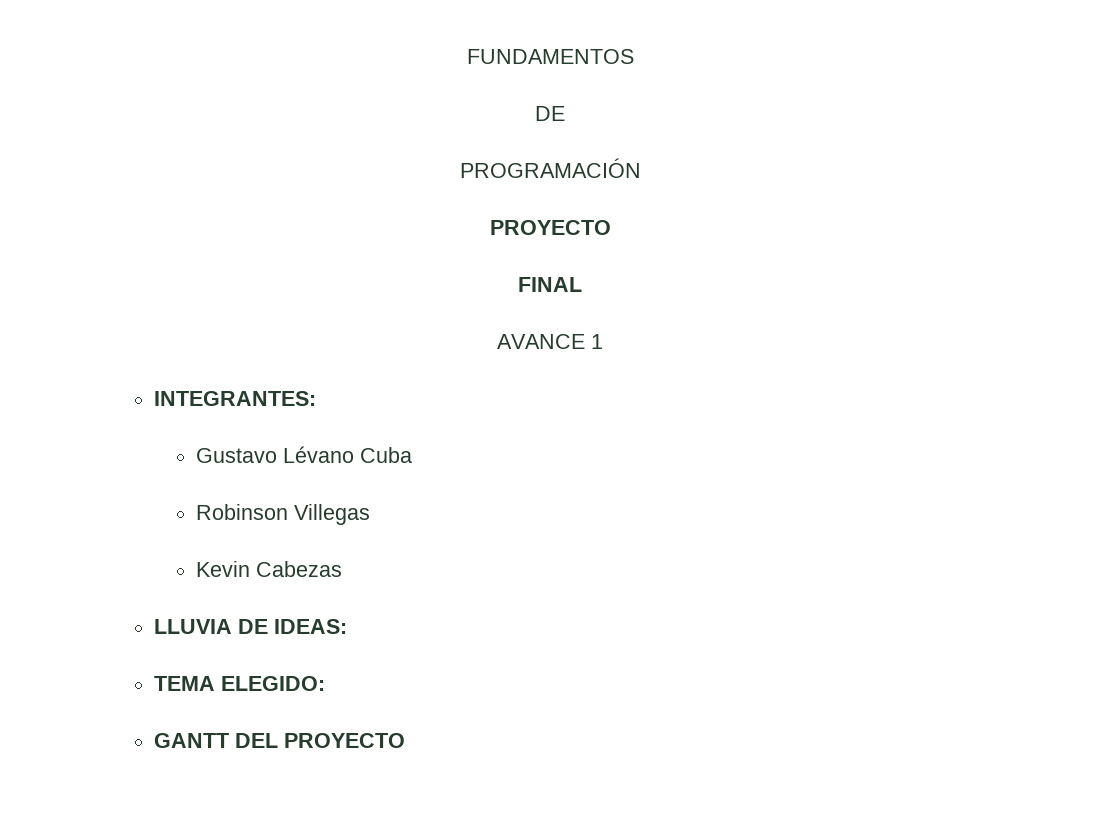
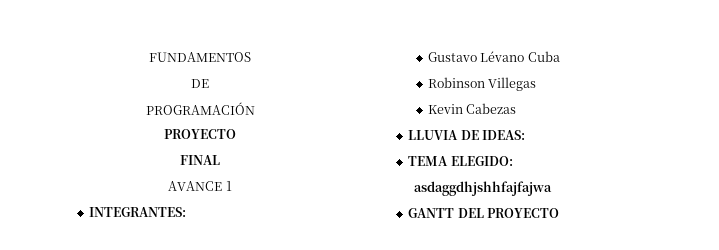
+ asdaggdhjshhfajfajwa

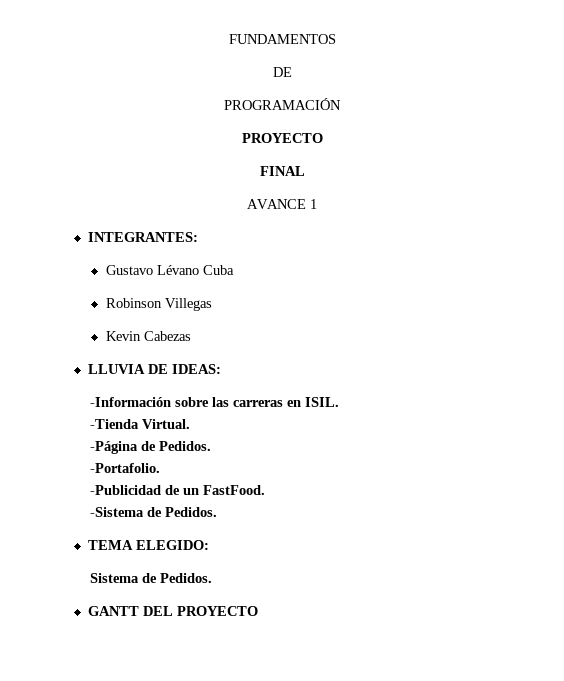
+ -Información sobre las carreras en ISIL.
+ -Tienda Virtual.
+ -Página de Pedidos.
+ -Portafolio.
+ -Publicidad de un FastFood.
+ -Sistema de Pedidos.
- asdaggdhjshhfajfajwa
+ Sistema de Pedidos.

